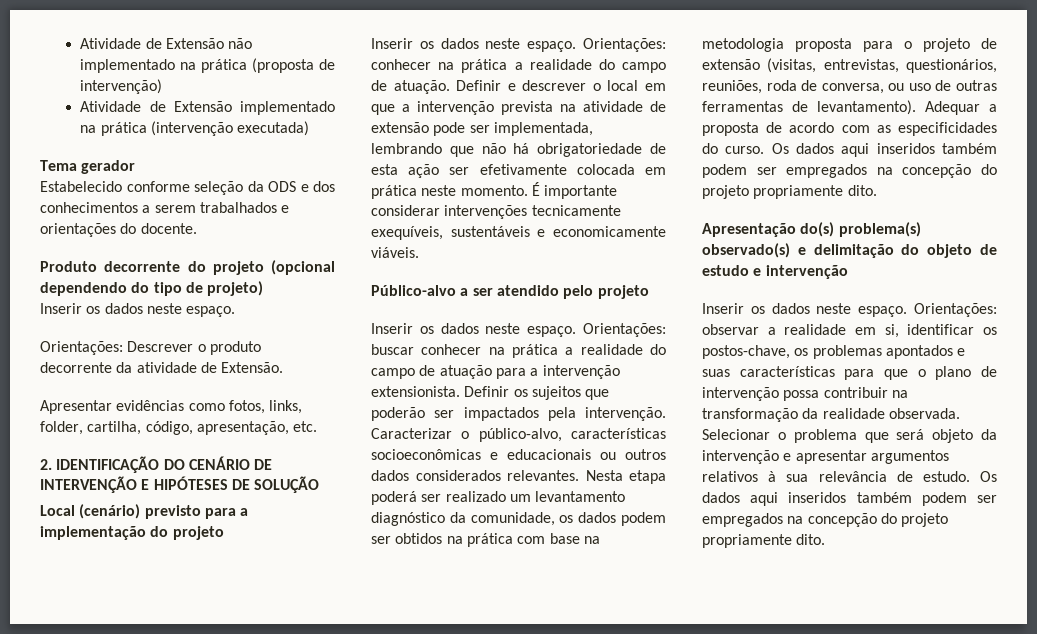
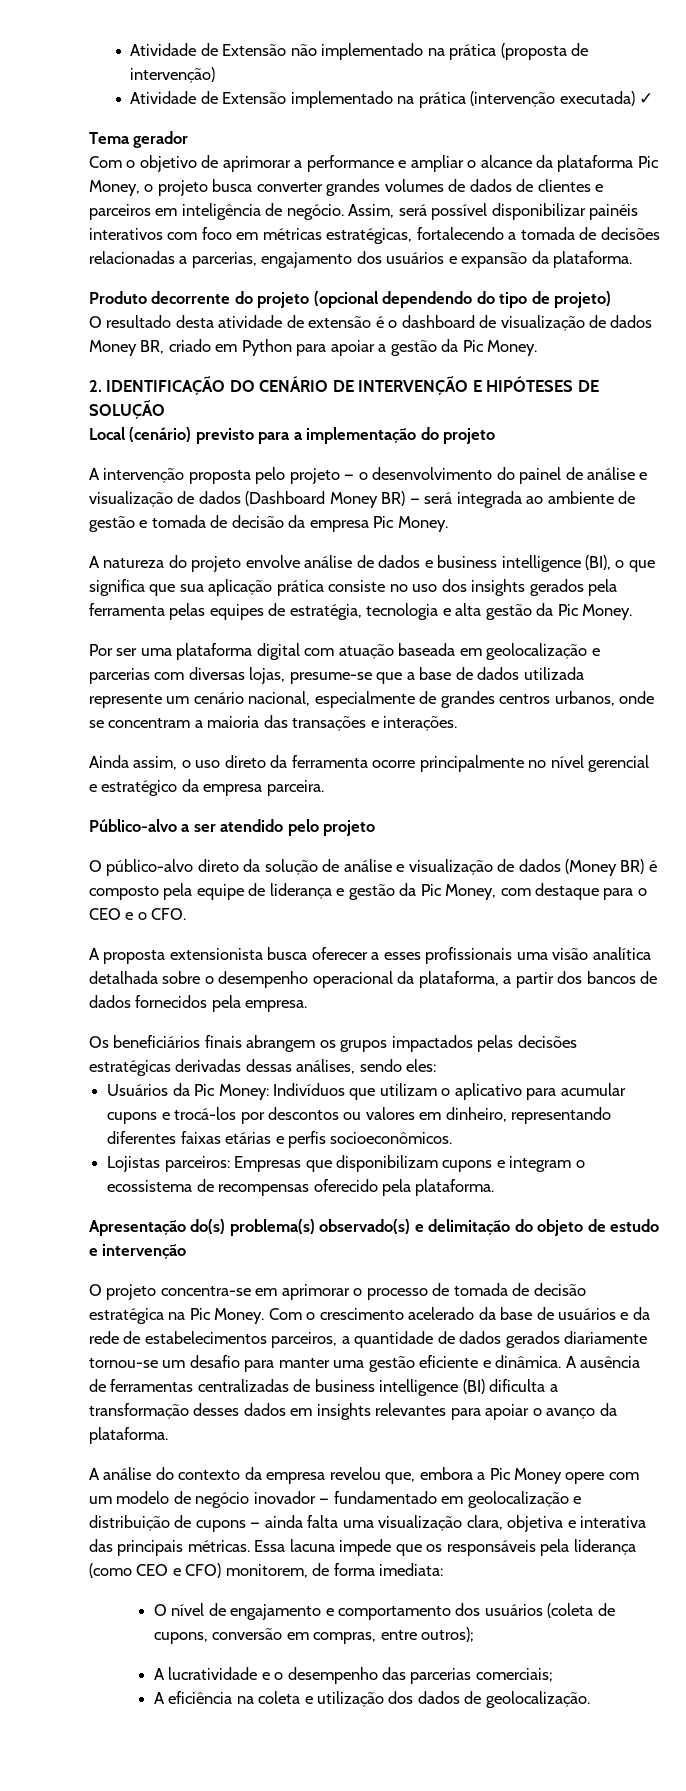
- Atividade de Extensão implementado na prática (intervenção executada)
+ Atividade de Extensão implementado na prática (intervenção executada) ✓
- Estabelecido conforme seleção da ODS e dos conhecimentos a serem trabalhados e orientações do docente.
+ Com o objetivo de aprimorar a performance e ampliar o alcance da plataforma Pic Money, o projeto busca converter grandes volumes de dados de clientes e parceiros em inteligência de negócio. Assim, será possível disponibilizar painéis interativos com foco em métricas estratégicas, fortalecendo a tomada de decisões relacionadas a parcerias, engajamento dos usuários e expansão da plataforma.
  Produto decorrente do projeto (opcional dependendo do tipo de projeto)
- Inserir os dados neste espaço.
- Orientações: Descrever o produto decorrente da atividade de Extensão.
- Apresentar evidências como fotos, links, folder, cartilha, código, apresentação, etc.
+ O resultado desta atividade de extensão é o dashboard de visualização de dados Money BR, criado em Python para apoiar a gestão da Pic Money.
- Inserir os dados neste espaço. Orientações: conhecer na prática a realidade do campo de atuação. Definir e descrever o local em que a intervenção prevista na atividade de extensão pode ser implementada, lembrando que não há obrigatoriedade de esta ação ser efetivamente colocada em prática neste momento. É importante considerar intervenções tecnicamente exequíveis, sustentáveis e economicamente viáveis.
+ A intervenção proposta pelo projeto — o desenvolvimento do painel de análise e visualização de dados (Dashboard Money BR) — será integrada ao ambiente de gestão e tomada de decisão da empresa Pic Money.
+ A natureza do projeto envolve análise de dados e business intelligence (BI), o que significa que sua aplicação prática consiste no uso dos insights gerados pela ferramenta pelas equipes de estratégia, tecnologia e alta gestão da Pic Money.
+ Por ser uma plataforma digital com atuação baseada em geolocalização e parcerias com diversas lojas, presume-se que a base de dados utilizada represente um cenário nacional, especialmente de grandes centros urbanos, onde se concentram a maioria das transações e interações.
+ Ainda assim, o uso direto da ferramenta ocorre principalmente no nível gerencial e estratégico da empresa parceira.
- Inserir os dados neste espaço. Orientações: buscar conhecer na prática a realidade do campo de atuação para a intervenção extensionista. Definir os sujeitos que poderão ser impactados pela intervenção. Caracterizar o público-alvo, características socioeconômicas e educacionais ou outros dados considerados relevantes. Nesta etapa poderá ser realizado um levantamento diagnóstico da comunidade, os dados podem ser obtidos na prática com base na metodologia proposta para o projeto de extensão (visitas, entrevistas, questionários, reuniões, roda de conversa, ou uso de outras ferramentas de levantamento). Adequar a proposta de acordo com as especificidades do curso. Os dados aqui inseridos também podem ser empregados na concepção do projeto propriamente dito.
+ O público-alvo direto da solução de análise e visualização de dados (Money BR) é composto pela equipe de liderança e gestão da Pic Money, com destaque para o CEO e o CFO.
+ A proposta extensionista busca oferecer a esses profissionais uma visão analítica detalhada sobre o desempenho operacional da plataforma, a partir dos bancos de dados fornecidos pela empresa.
+ Os beneficiários finais abrangem os grupos impactados pelas decisões estratégicas derivadas dessas análises, sendo eles:
+ Usuários da Pic Money: Indivíduos que utilizam o aplicativo para acumular cupons e trocá-los por descontos ou valores em dinheiro, representando diferentes faixas etárias e perfis socioeconômicos.
+ Lojistas parceiros: Empresas que disponibilizam cupons e integram o ecossistema de recompensas oferecido pela plataforma.
- Inserir os dados neste espaço. Orientações: observar a realidade em si, identificar os postos-chave, os problemas apontados e suas características para que o plano de intervenção possa contribuir na transformação da realidade observada. Selecionar o problema que será objeto da intervenção e apresentar argumentos relativos à sua relevância de estudo. Os dados aqui inseridos também podem ser empregados na concepção do projeto propriamente dito.
+ O projeto concentra-se em aprimorar o processo de tomada de decisão estratégica na Pic Money. Com o crescimento acelerado da base de usuários e da rede de estabelecimentos parceiros, a quantidade de dados gerados diariamente tornou-se um desafio para manter uma gestão eficiente e dinâmica. A ausência de ferramentas centralizadas de business intelligence (BI) dificulta a transformação desses dados em insights relevantes para apoiar o avanço da plataforma.
+ A análise do contexto da empresa revelou que, embora a Pic Money opere com um modelo de negócio inovador — fundamentado em geolocalização e distribuição de cupons — ainda falta uma visualização clara, objetiva e interativa das principais métricas. Essa lacuna impede que os responsáveis pela liderança (como CEO e CFO) monitorem, de forma imediata:
+ O nível de engajamento e comportamento dos usuários (coleta de cupons, conversão em compras, entre outros);
+ A lucratividade e o desempenho das parcerias comerciais;
+ A eficiência na coleta e utilização dos dados de geolocalização.

